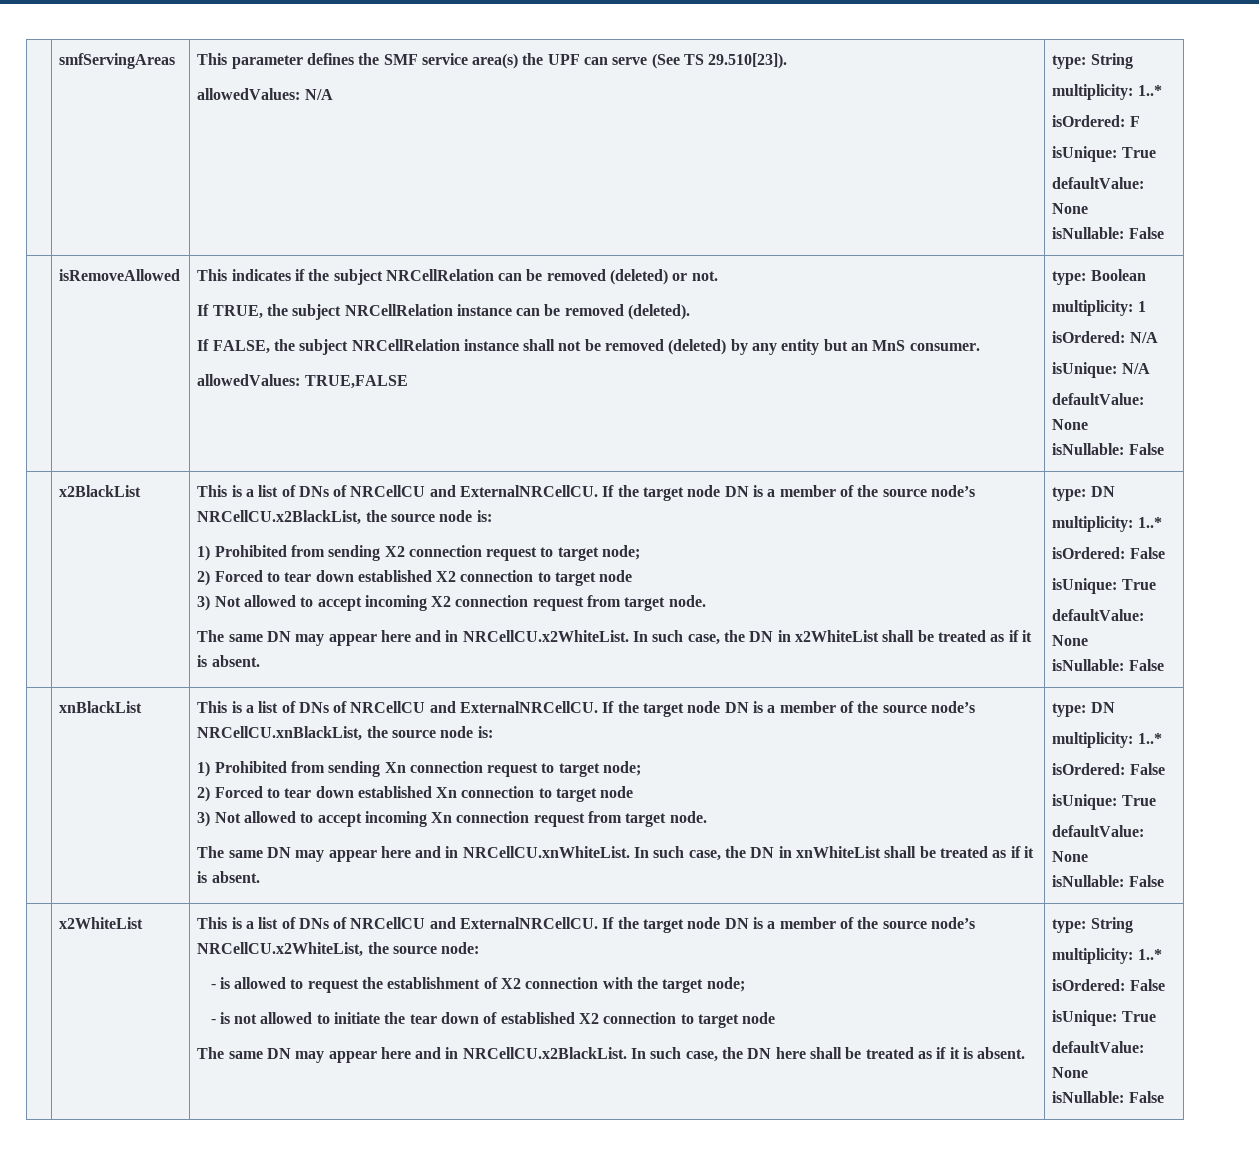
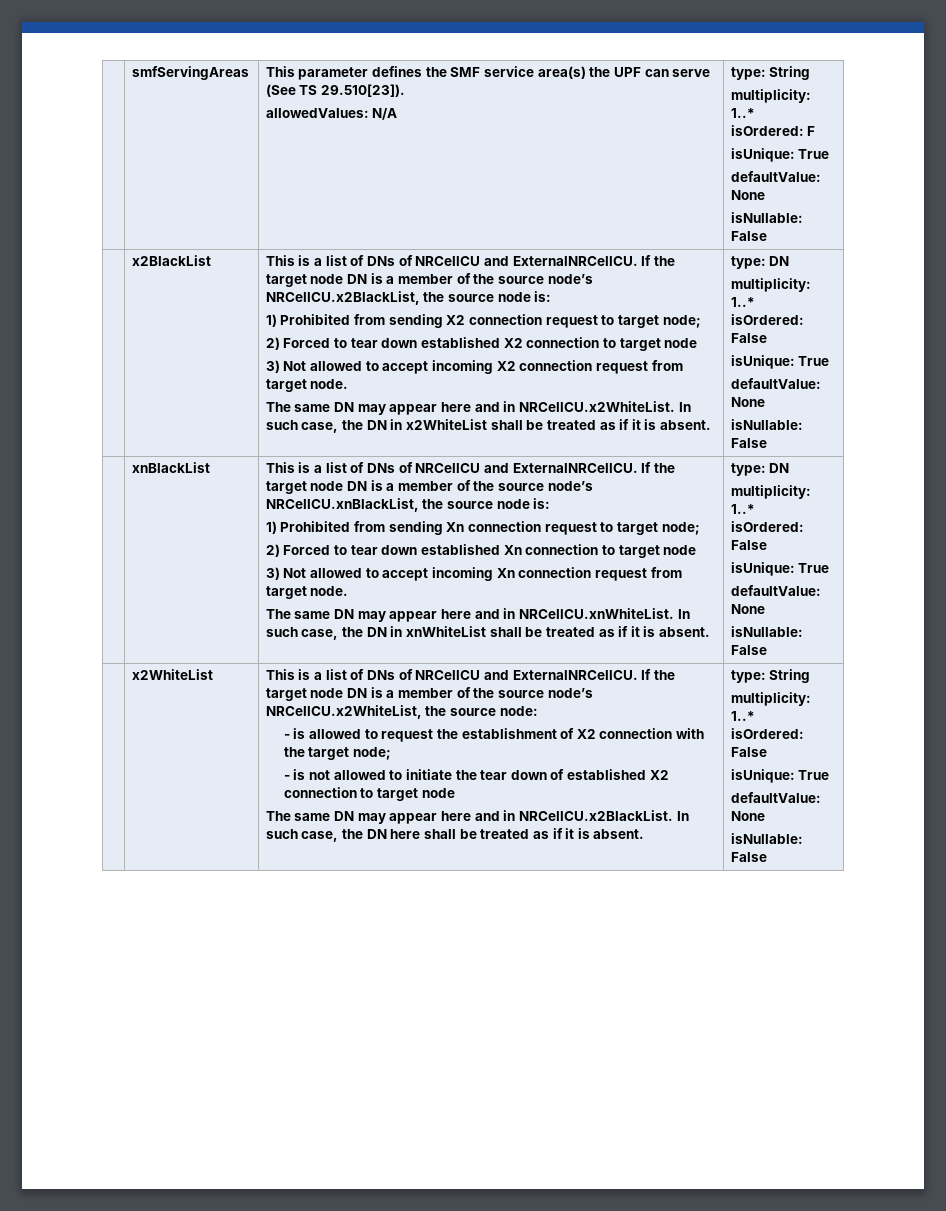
- isRemoveAllowed | This indicates if the subject NRCellRelation can be removed (deleted) or not.
- If TRUE, the subject NRCellRelation instance can be removed (deleted).
- If FALSE, the subject NRCellRelation instance shall not be removed (deleted) by any entity but an MnS consumer.
- allowedValues: TRUE,FALSE | type: Boolean
- multiplicity: 1
- isOrdered: N/A
- isUnique: N/A
- defaultValue: None
- isNullable: False

